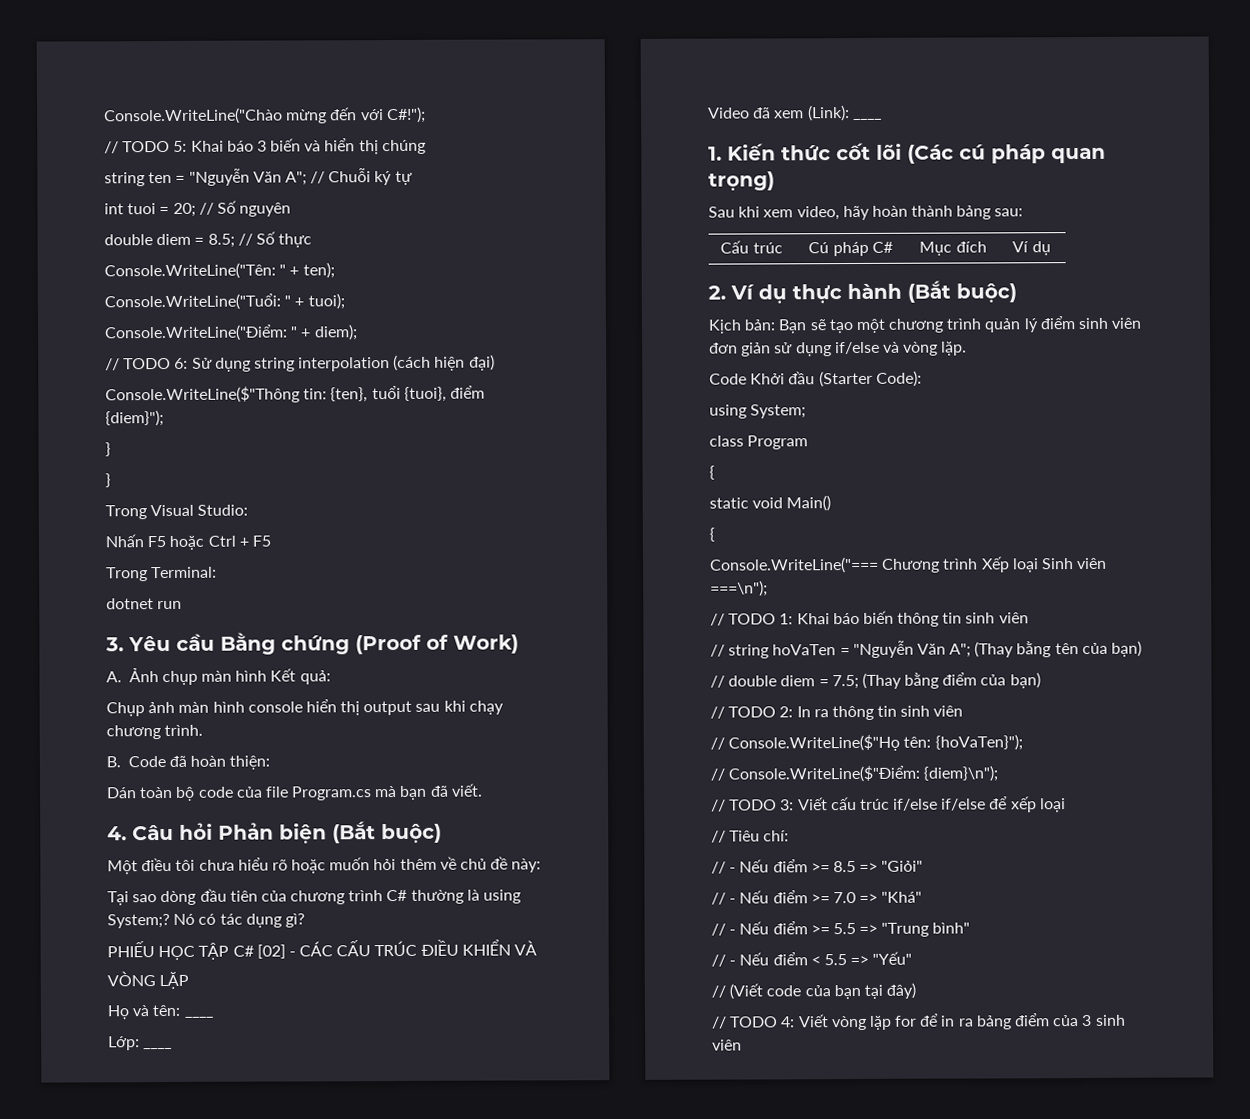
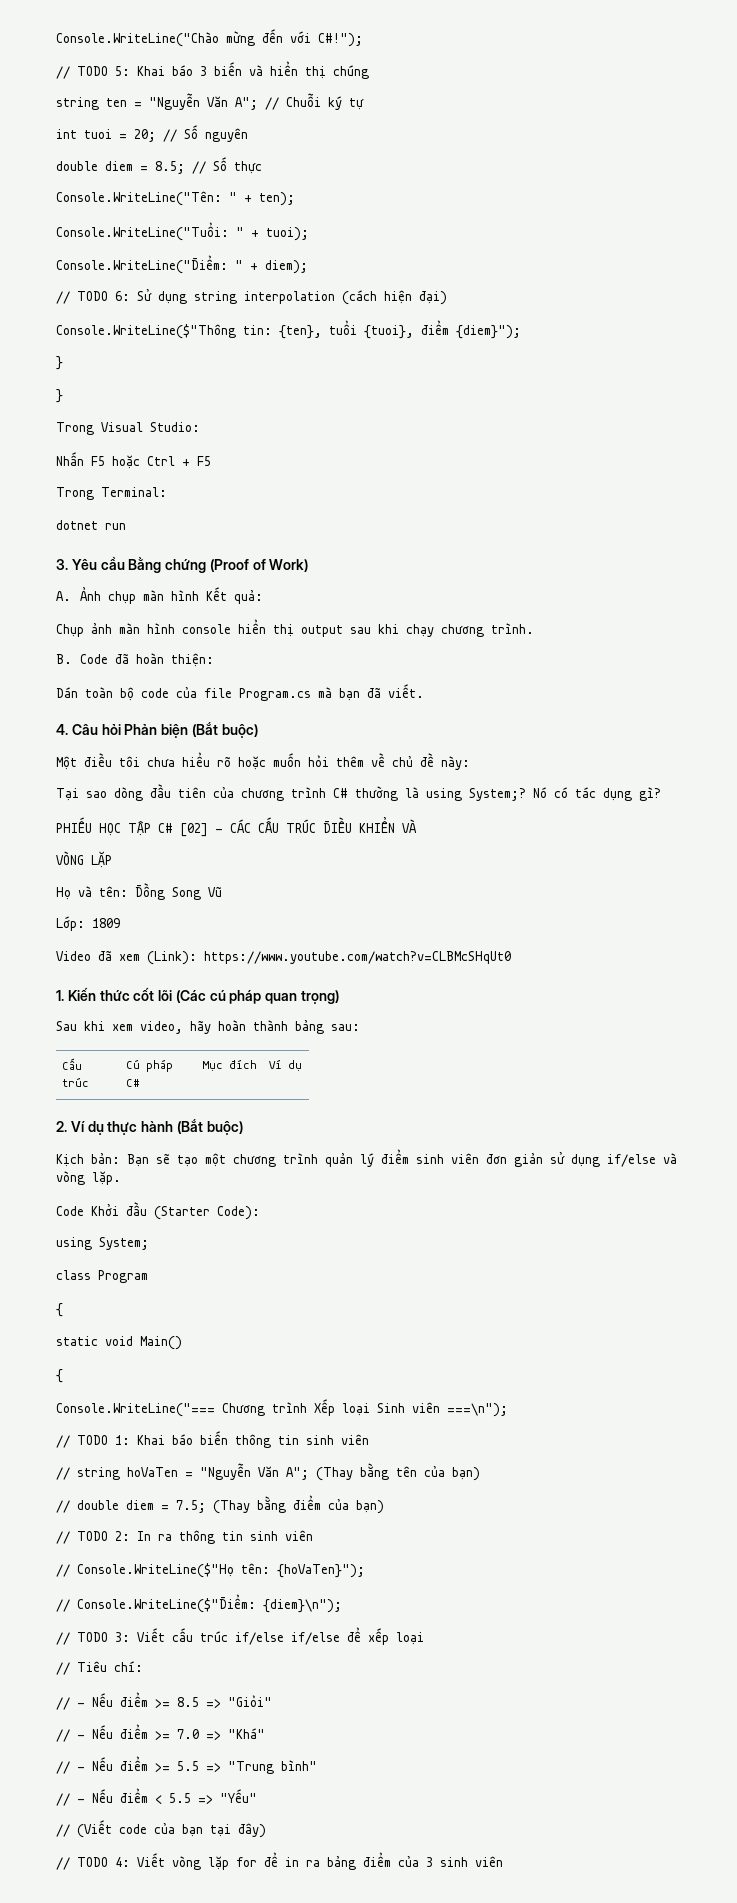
- Họ và tên: ____
+ Họ và tên: Đồng Song Vũ
- Lớp: ____
+ Lớp: 1809
- Video đã xem (Link): ____
+ Video đã xem (Link): https://www.youtube.com/watch?v=CLBMcSHqUt0

